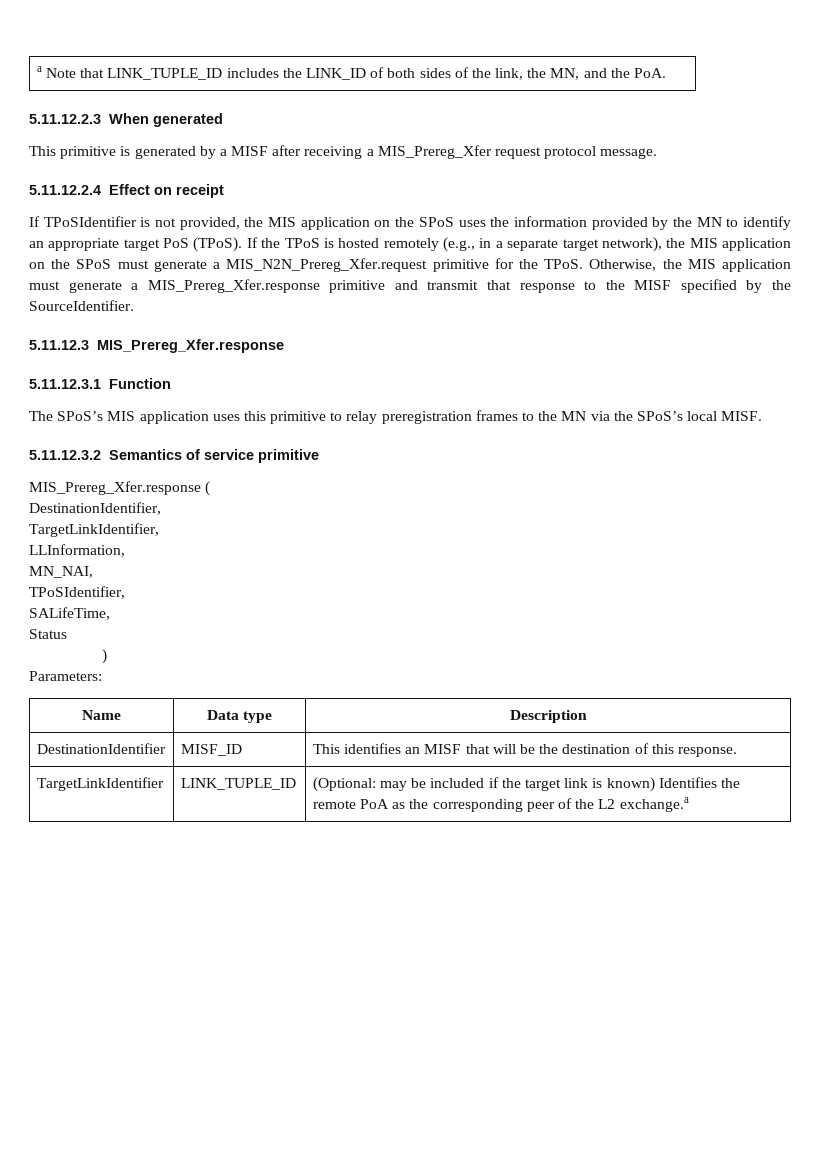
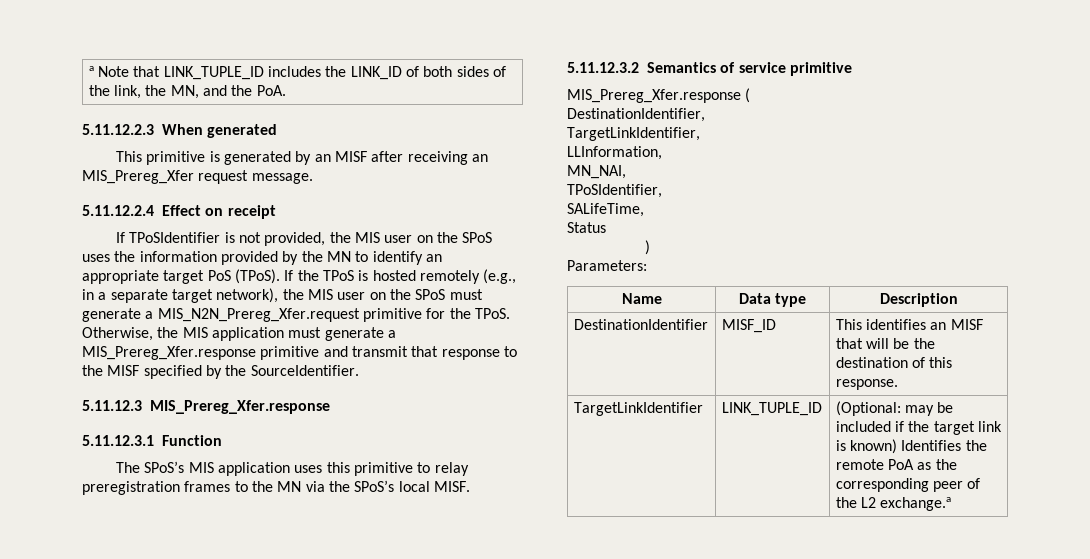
- This primitive is generated by a MISF after receiving a MIS_Prereg_Xfer request protocol message.
+ This primitive is generated by an MISF after receiving an MIS_Prereg_Xfer request message.
- If TPoSIdentifier is not provided, the MIS application on the SPoS uses the information provided by the MN to identify an appropriate target PoS (TPoS).
+ If TPoSIdentifier is not provided, the MIS user on the SPoS uses the information provided by the MN to identify an appropriate target PoS (TPoS).
- If the TPoS is hosted remotely (e.g., in a separate target network), the MIS application on the SPoS must generate a MIS_N2N_Prereg_Xfer.request primitive for the TPoS.
+ If the TPoS is hosted remotely (e.g., in a separate target network), the MIS user on the SPoS must generate a MIS_N2N_Prereg_Xfer.request primitive for the TPoS.

